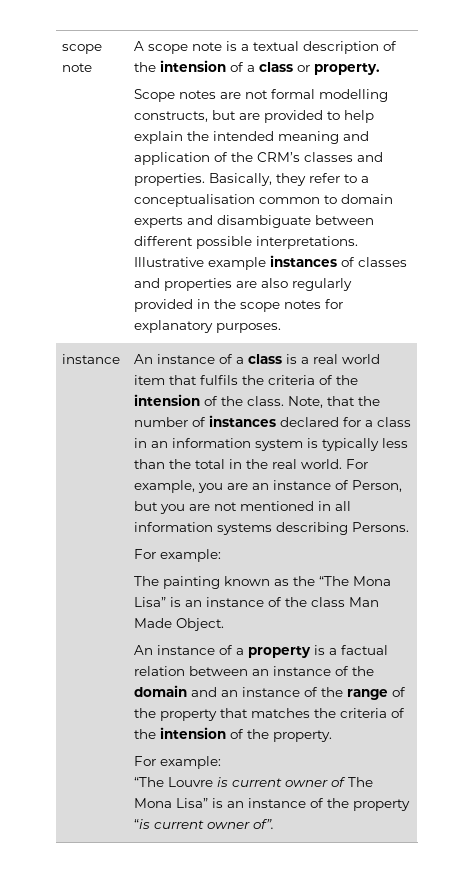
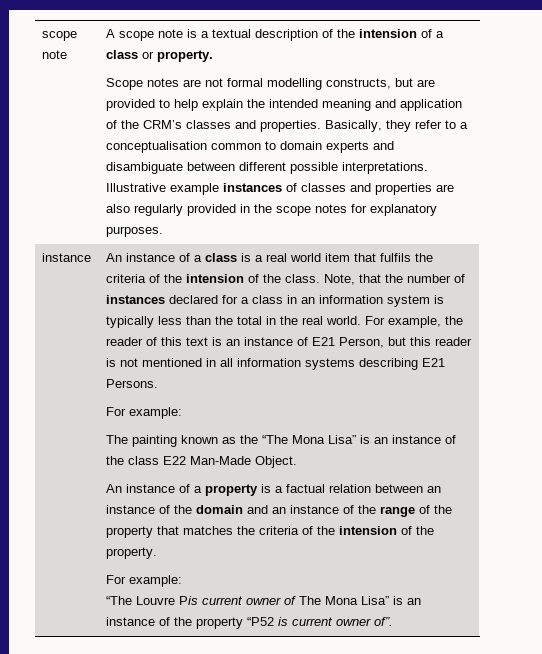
- For example, you are an instance of Person, but you are not mentioned in all information systems describing Persons.
+ For example, the reader of this text is an instance of E21 Person, but this reader is not mentioned in all information systems describing E21 Persons.
- The painting known as the “The Mona Lisa” is an instance of the class Man Made Object.
+ The painting known as the “The Mona Lisa” is an instance of the class E22 Man-Made Object.
- “The Louvre is current owner of The Mona Lisa” is an instance of the property “is current owner of”.
+ “The Louvre Pis current owner of The Mona Lisa” is an instance of the property “P52 is current owner of”.

